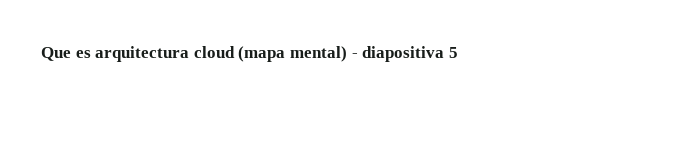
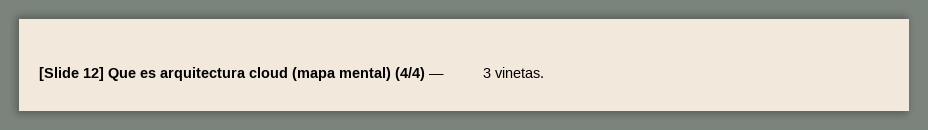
- Que es arquitectura cloud (mapa mental) - diapositiva 5
+ [Slide 12] Que es arquitectura cloud (mapa mental) (4/4) — 3 vinetas.

